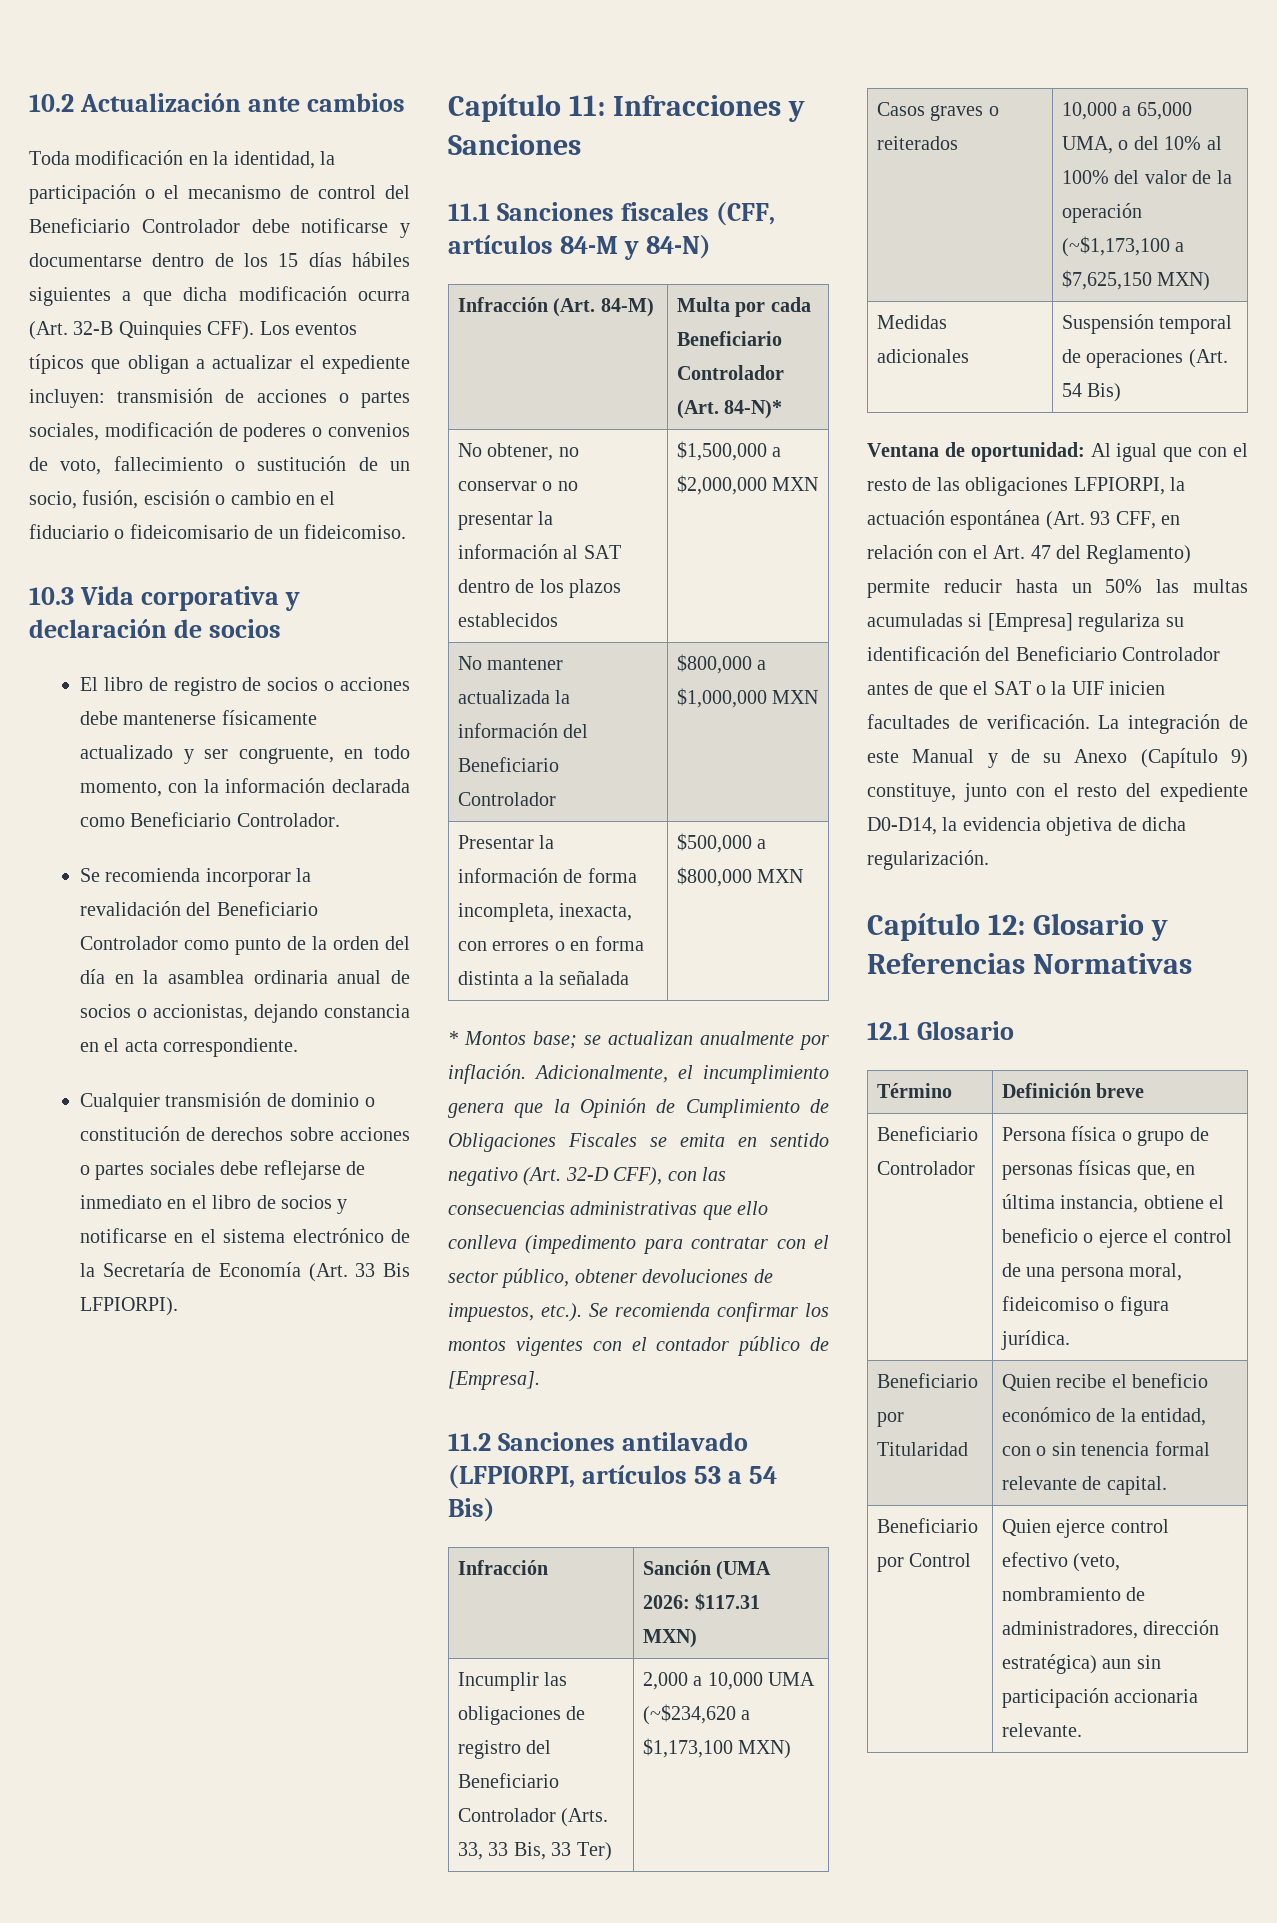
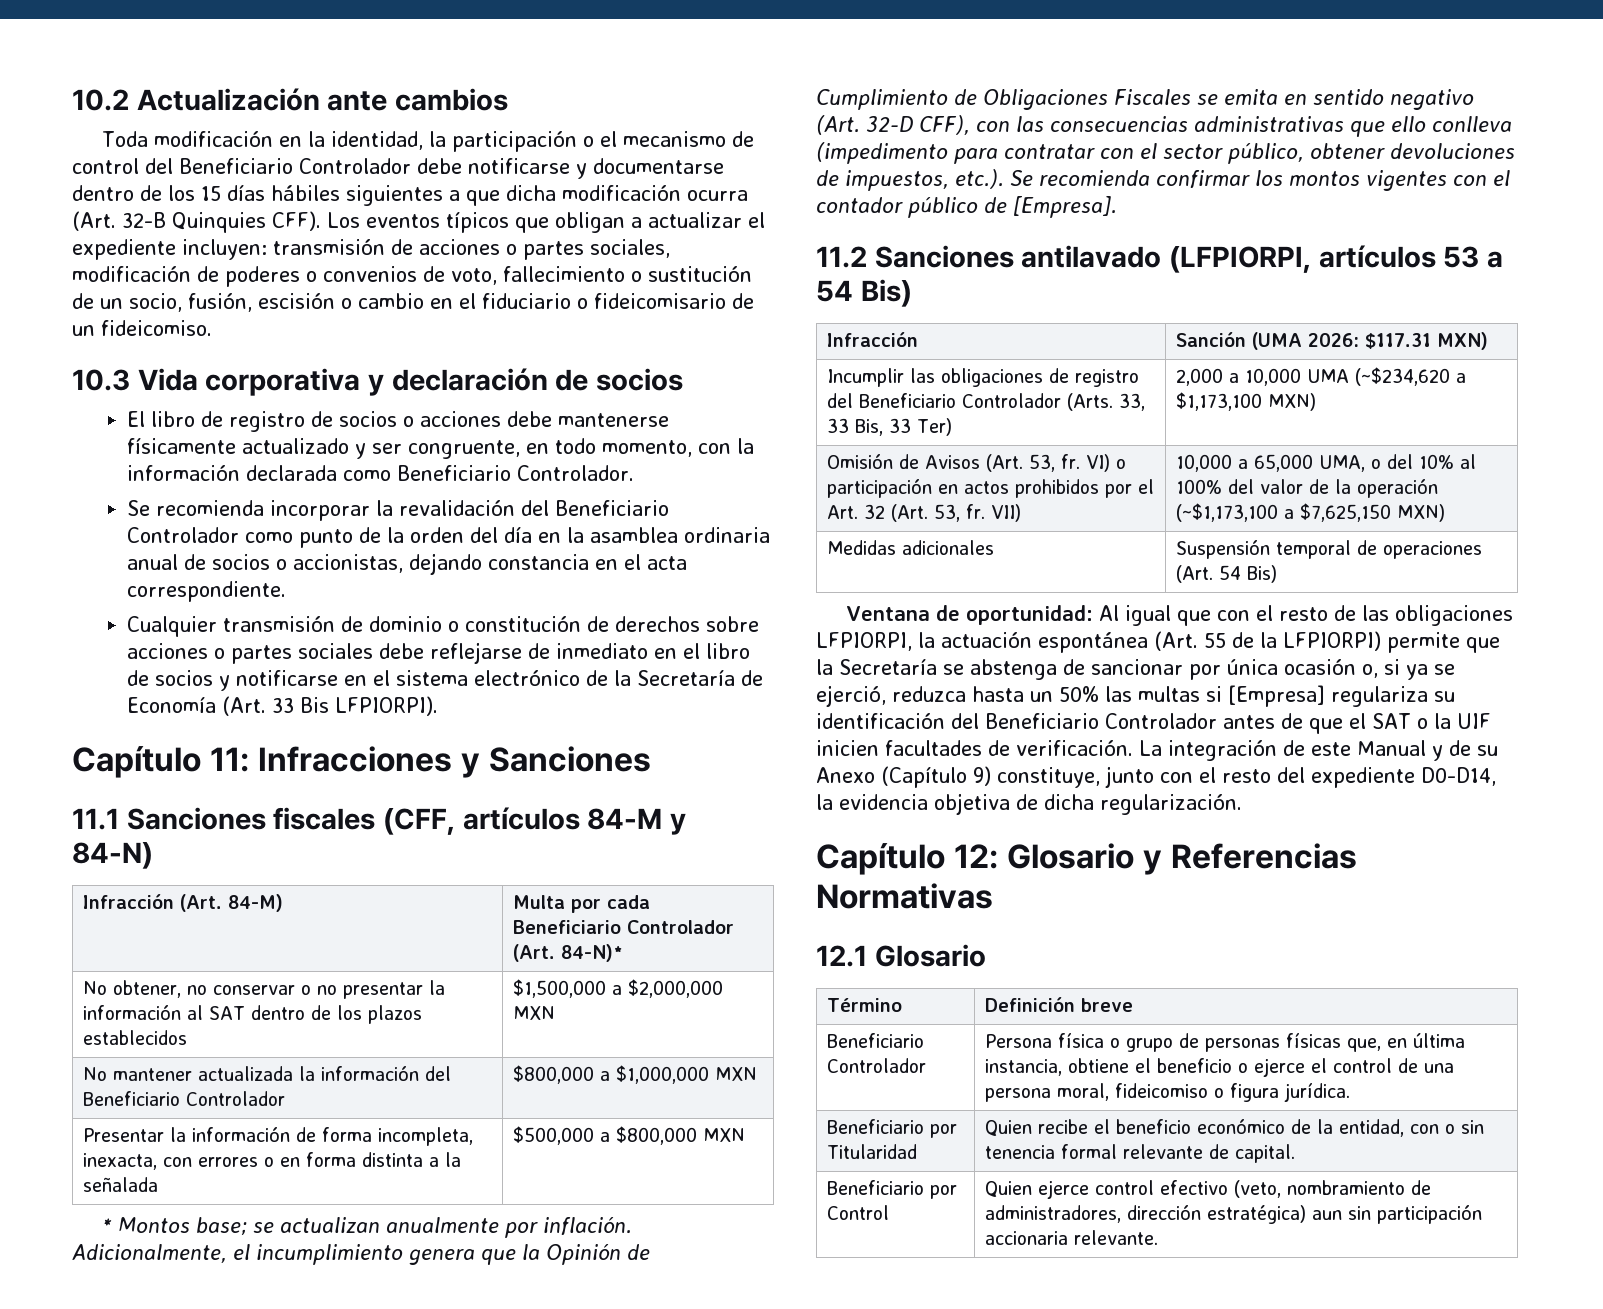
- Casos graves o reiterados | 10,000 a 65,000 UMA, o del 10% al 100% del valor de la operación (~$1,173,100 a $7,625,150 MXN)
+ Omisión de Avisos (Art. 53, fr. VI) o participación en actos prohibidos por el Art. 32 (Art. 53, fr. VII) | 10,000 a 65,000 UMA, o del 10% al 100% del valor de la operación (~$1,173,100 a $7,625,150 MXN)
- Ventana de oportunidad: Al igual que con el resto de las obligaciones LFPIORPI, la actuación espontánea (Art. 93 CFF, en relación con el Art. 47 del Reglamento) permite reducir hasta un 50% las multas acumuladas si [Empresa] regulariza su identificación del Beneficiario Controlador antes de que el SAT o la UIF inicien facultades de verificación.
+ Ventana de oportunidad: Al igual que con el resto de las obligaciones LFPIORPI, la actuación espontánea (Art. 55 de la LFPIORPI) permite que la Secretaría se abstenga de sancionar por única ocasión o, si ya se ejerció, reduzca hasta un 50% las multas si [Empresa] regulariza su identificación del Beneficiario Controlador antes de que el SAT o la UIF inicien facultades de verificación.

